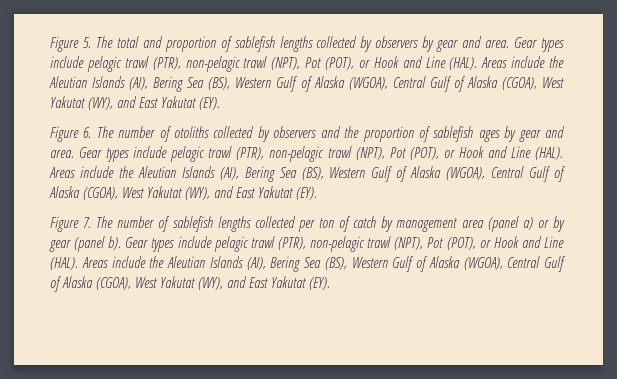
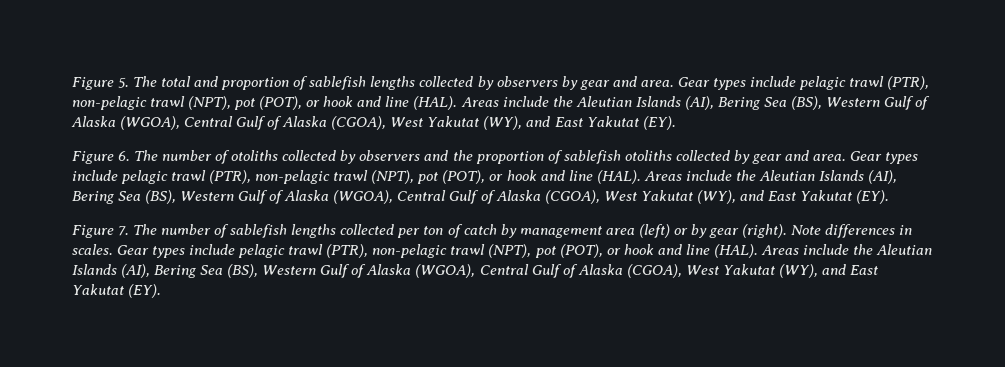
- Figure 5. The total and proportion of sablefish lengths collected by observers by gear and area. Gear types include pelagic trawl (PTR), non-pelagic trawl (NPT), Pot (POT), or Hook and Line (HAL).
+ Figure 5. The total and proportion of sablefish lengths collected by observers by gear and area. Gear types include pelagic trawl (PTR), non-pelagic trawl (NPT), pot (POT), or hook and line (HAL).
- Figure 6. The number of otoliths collected by observers and the proportion of sablefish ages by gear and area. Gear types include pelagic trawl (PTR), non-pelagic trawl (NPT), Pot (POT), or Hook and Line (HAL).
+ Figure 6. The number of otoliths collected by observers and the proportion of sablefish otoliths collected by gear and area. Gear types include pelagic trawl (PTR), non-pelagic trawl (NPT), pot (POT), or hook and line (HAL).
- Figure 7. The number of sablefish lengths collected per ton of catch by management area (panel a) or by gear (panel b). Gear types include pelagic trawl (PTR), non-pelagic trawl (NPT), Pot (POT), or Hook and Line (HAL).
+ Figure 7. The number of sablefish lengths collected per ton of catch by management area (left) or by gear (right). Note differences in scales. Gear types include pelagic trawl (PTR), non-pelagic trawl (NPT), pot (POT), or hook and line (HAL).

